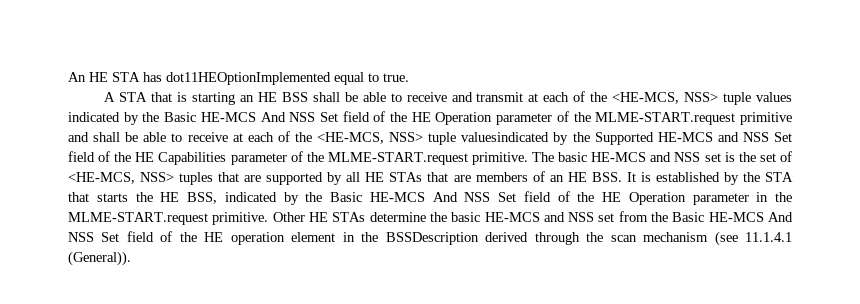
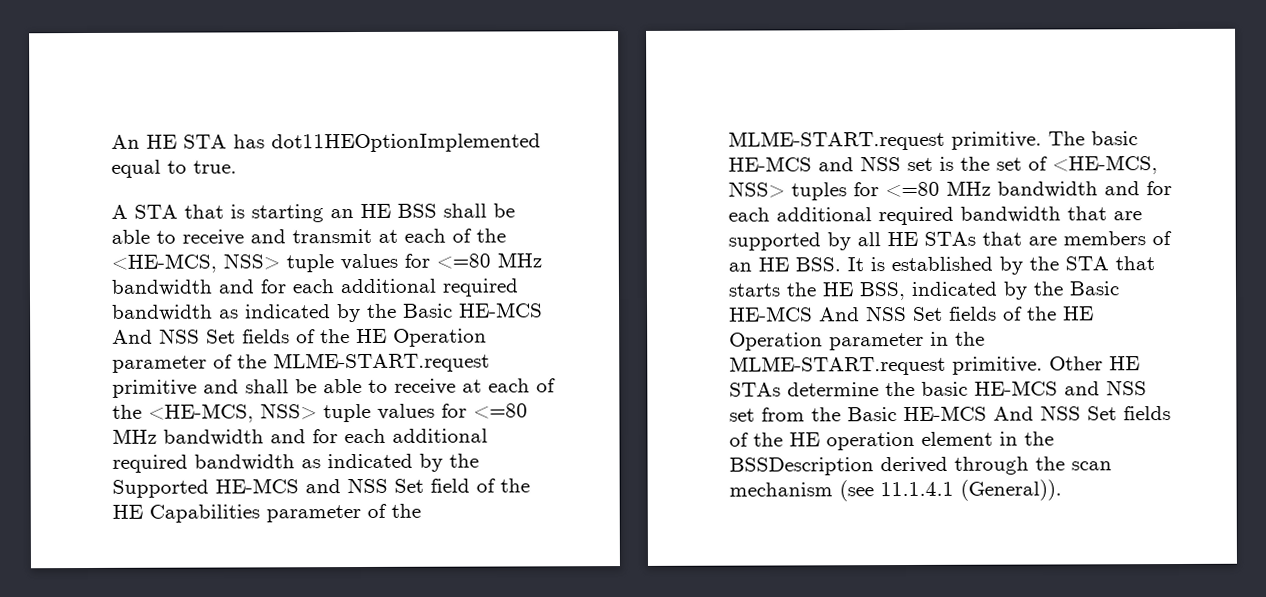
- A STA that is starting an HE BSS shall be able to receive and transmit at each of the <HE-MCS, NSS> tuple values indicated by the Basic HE-MCS And NSS Set field of the HE Operation parameter of the MLME-START.request primitive and shall be able to receive at each of the <HE-MCS, NSS> tuple valuesindicated by the Supported HE-MCS and NSS Set field of the HE Capabilities parameter of the MLME-START.request primitive.
+ A STA that is starting an HE BSS shall be able to receive and transmit at each of the <HE-MCS, NSS> tuple values for <=80 MHz bandwidth and for each additional required bandwidth as indicated by the Basic HE-MCS And NSS Set fields of the HE Operation parameter of the MLME-START.request primitive and shall be able to receive at each of the <HE-MCS, NSS> tuple values for <=80 MHz bandwidth and for each additional required bandwidth as indicated by the Supported HE-MCS and NSS Set field of the HE Capabilities parameter of the MLME-START.request primitive.
- The basic HE-MCS and NSS set is the set of <HE-MCS, NSS> tuples that are supported by all HE STAs that are members of an HE BSS. It is established by the STA that starts the HE BSS, indicated by the Basic HE-MCS And NSS Set field of the HE Operation parameter in the MLME-START.request primitive.
+ The basic HE-MCS and NSS set is the set of <HE-MCS, NSS> tuples for <=80 MHz bandwidth and for each additional required bandwidth that are supported by all HE STAs that are members of an HE BSS. It is established by the STA that starts the HE BSS, indicated by the Basic HE-MCS And NSS Set fields of the HE Operation parameter in the MLME-START.request primitive.
- Other HE STAs determine the basic HE-MCS and NSS set from the Basic HE-MCS And NSS Set field of the HE operation element in the BSSDescription derived through the scan mechanism (see 11.1.4.1 (General)).
+ Other HE STAs determine the basic HE-MCS and NSS set from the Basic HE-MCS And NSS Set fields of the HE operation element in the BSSDescription derived through the scan mechanism (see 11.1.4.1 (General)).

